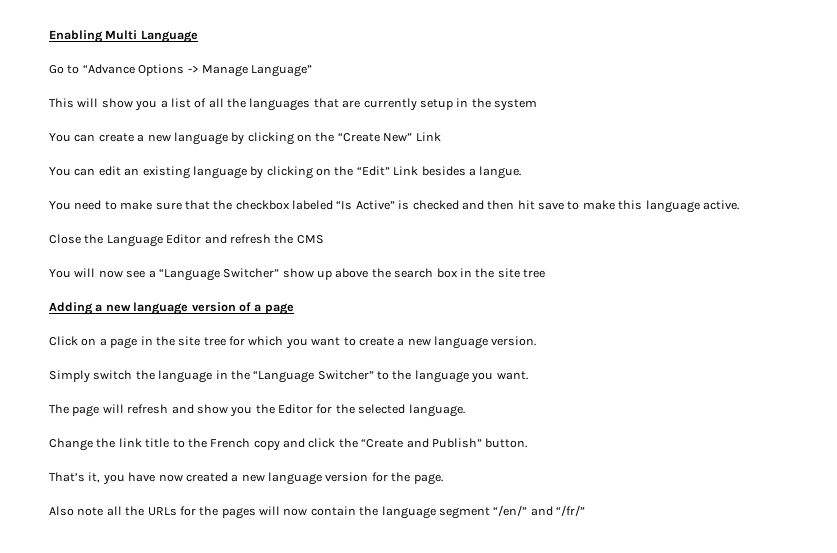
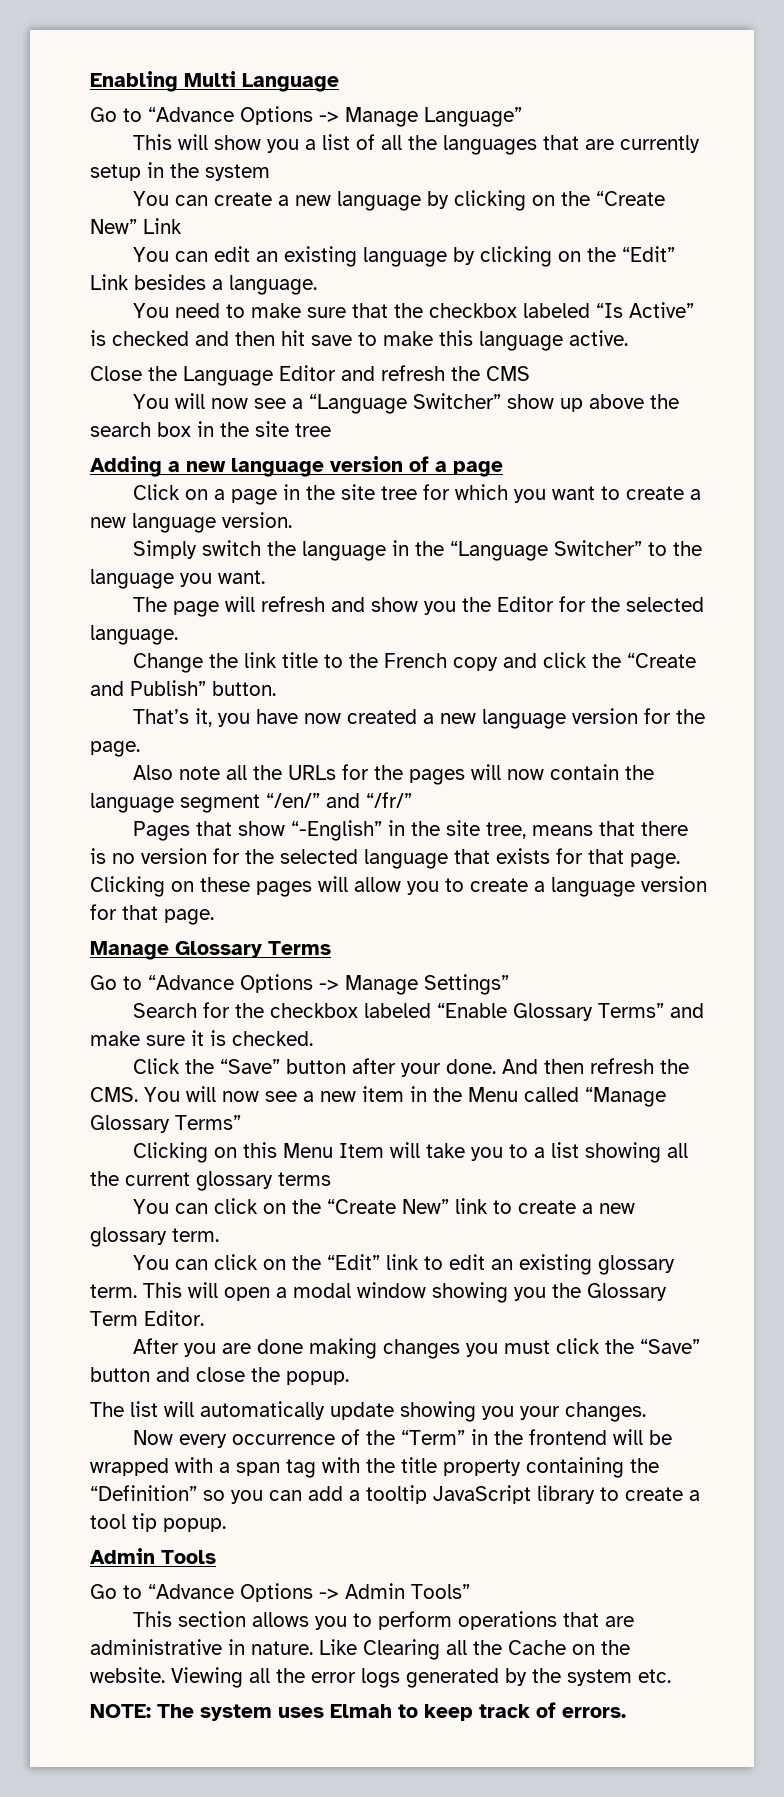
- You can edit an existing language by clicking on the “Edit” Link besides a langue.
+ You can edit an existing language by clicking on the “Edit” Link besides a language.
+ Pages that show “-English” in the site tree, means that there is no version for the selected language that exists for that page. Clicking on these pages will allow you to create a language version for that page.
+ Manage Glossary Terms
+ Go to “Advance Options -> Manage Settings”
+ Search for the checkbox labeled “Enable Glossary Terms” and make sure it is checked.
+ Click the “Save” button after your done. And then refresh the CMS. You will now see a new item in the Menu called “Manage Glossary Terms”
+ Clicking on this Menu Item will take you to a list showing all the current glossary terms
+ You can click on the “Create New” link to create a new glossary term.
+ You can click on the “Edit” link to edit an existing glossary term. This will open a modal window showing you the Glossary Term Editor.
+ After you are done making changes you must click the “Save” button and close the popup.
+ The list will automatically update showing you your changes.
+ Now every occurrence of the “Term” in the frontend will be wrapped with a span tag with the title property containing the “Definition” so you can add a tooltip JavaScript library to create a tool tip popup.
+ Admin Tools
+ Go to “Advance Options -> Admin Tools”
+ This section allows you to perform operations that are administrative in nature. Like Clearing all the Cache on the website. Viewing all the error logs generated by the system etc.
+ NOTE: The system uses Elmah to keep track of errors.

